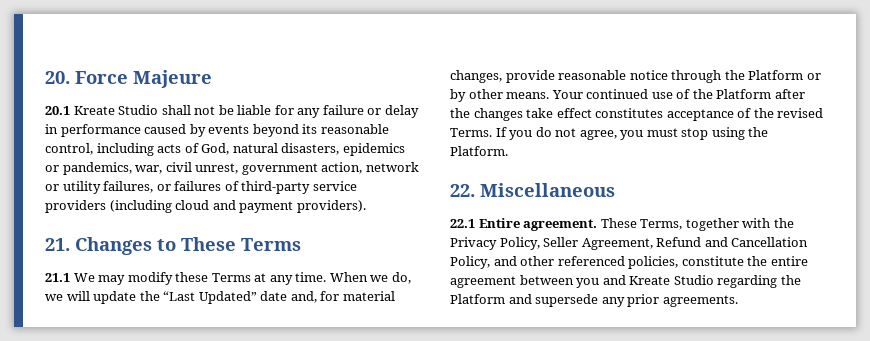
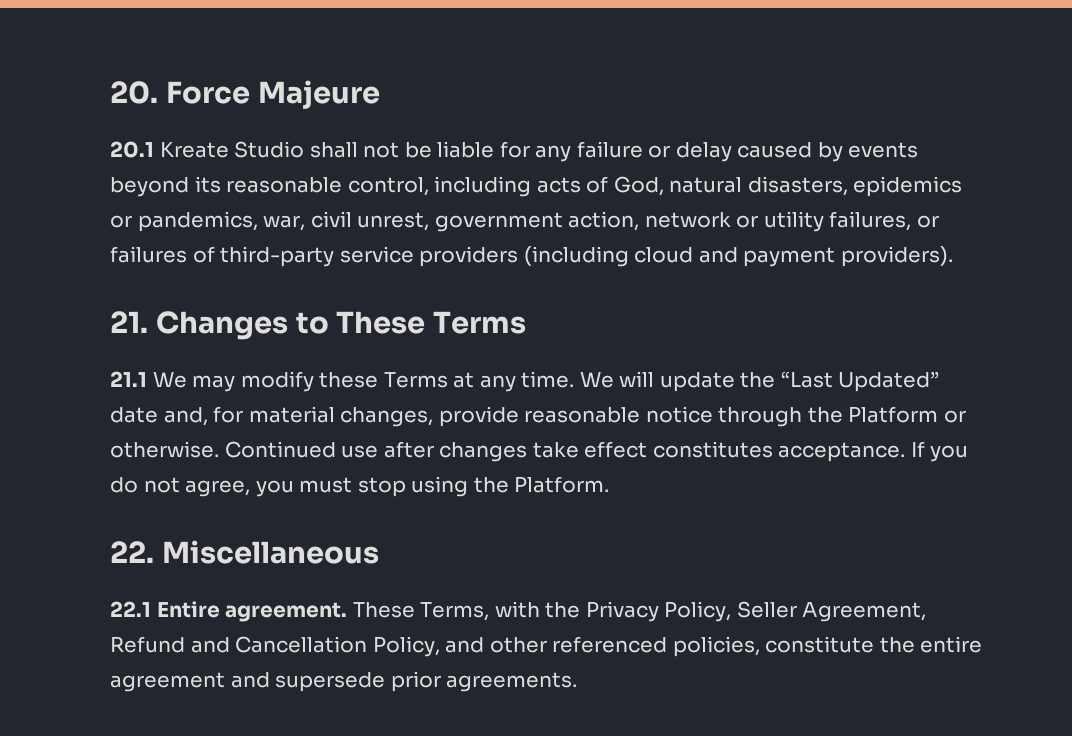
- 20.1 Kreate Studio shall not be liable for any failure or delay in performance caused by events beyond its reasonable control, including acts of God, natural disasters, epidemics or pandemics, war, civil unrest, government action, network or utility failures, or failures of third-party service providers (including cloud and payment providers).
+ 20.1 Kreate Studio shall not be liable for any failure or delay caused by events beyond its reasonable control, including acts of God, natural disasters, epidemics or pandemics, war, civil unrest, government action, network or utility failures, or failures of third-party service providers (including cloud and payment providers).
- When we do, we will update the “Last Updated” date and, for material changes, provide reasonable notice through the Platform or by other means. Your continued use of the Platform after the changes take effect constitutes acceptance of the revised Terms.
+ We will update the “Last Updated” date and, for material changes, provide reasonable notice through the Platform or otherwise. Continued use after changes take effect constitutes acceptance.
- These Terms, together with the Privacy Policy, Seller Agreement, Refund and Cancellation Policy, and other referenced policies, constitute the entire agreement between you and Kreate Studio regarding the Platform and supersede any prior agreements.
+ These Terms, with the Privacy Policy, Seller Agreement, Refund and Cancellation Policy, and other referenced policies, constitute the entire agreement and supersede prior agreements.

